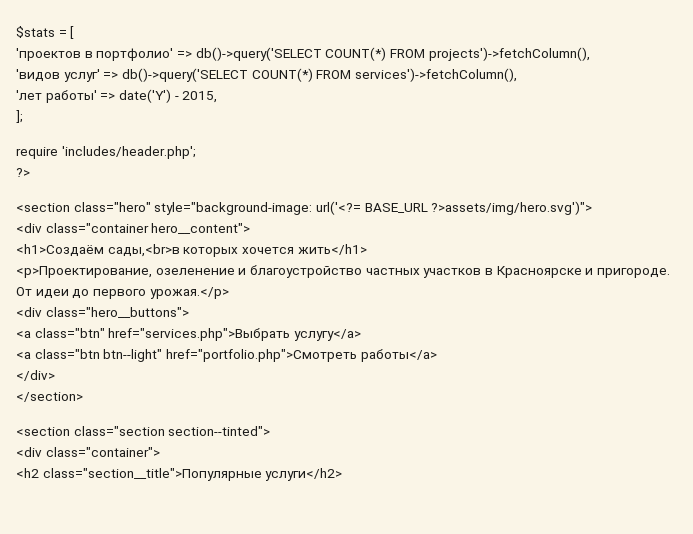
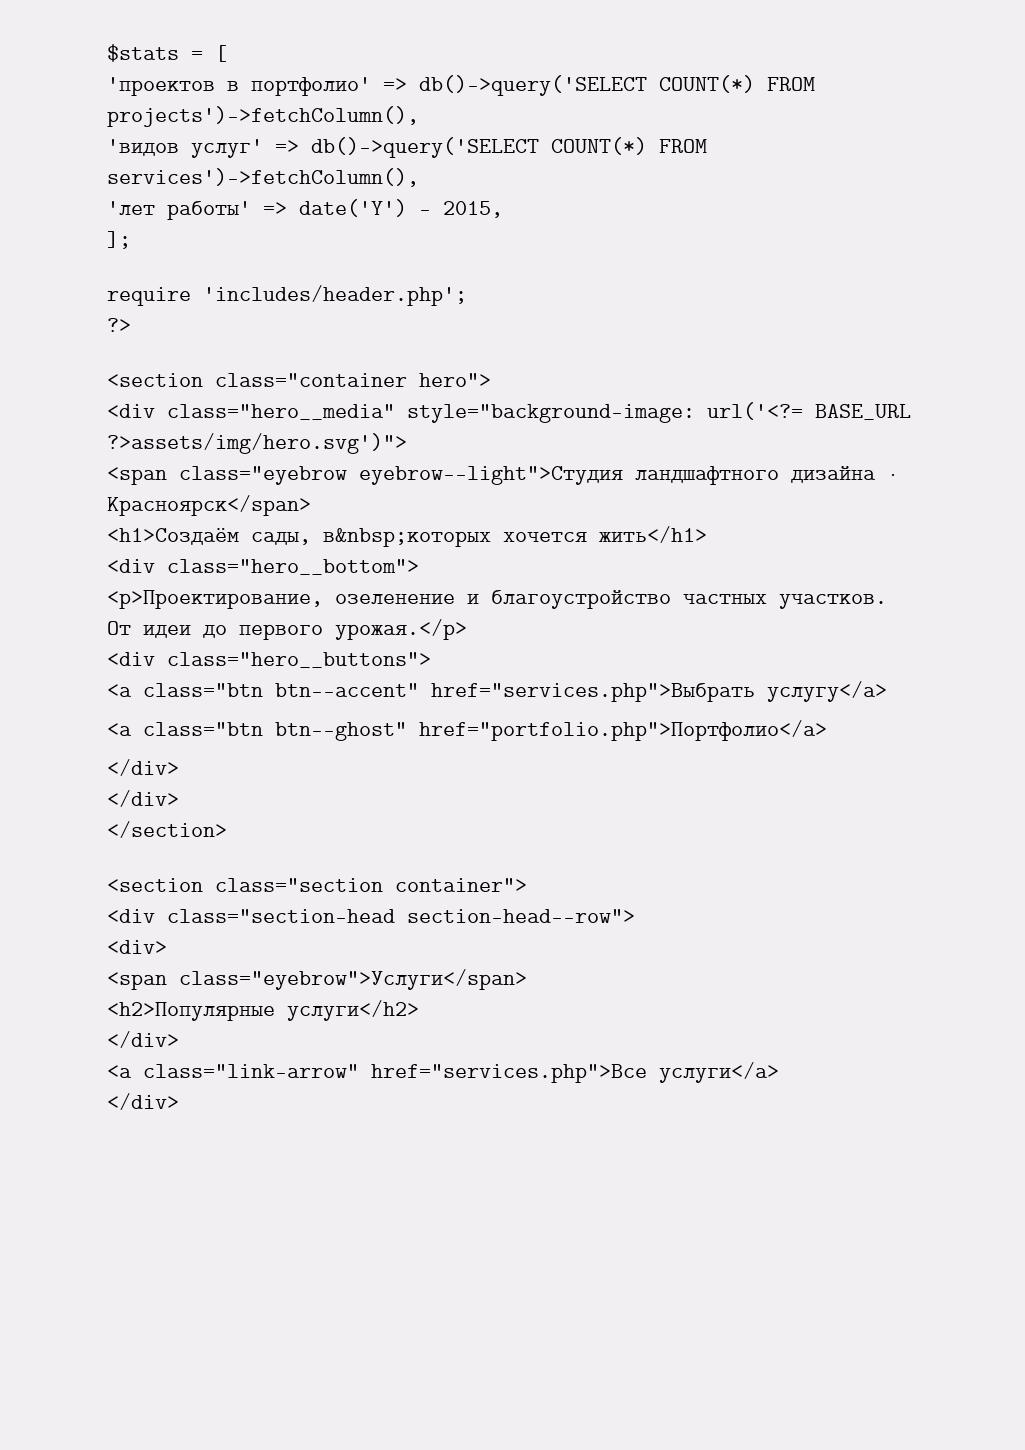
- <section class="hero" style="background-image: url('<?= BASE_URL ?>assets/img/hero.svg')">
+ <section class="container hero">
+ <div class="hero__media" style="background-image: url('<?= BASE_URL ?>assets/img/hero.svg')">
- <div class="container hero__content">
+ <span class="eyebrow eyebrow--light">Студия ландшафтного дизайна · Красноярск</span>
- <h1>Создаём сады,<br>в которых хочется жить</h1>
+ <h1>Создаём сады, в&nbsp;которых хочется жить</h1>
+ <div class="hero__bottom">
- <p>Проектирование, озеленение и благоустройство частных участков в Красноярске и пригороде.
+ <p>Проектирование, озеленение и благоустройство частных участков.
- <a class="btn" href="services.php">Выбрать услугу</a>
+ <a class="btn btn--accent" href="services.php">Выбрать услугу</a>
- <a class="btn btn--light" href="portfolio.php">Смотреть работы</a>
+ <a class="btn btn--ghost" href="portfolio.php">Портфолио</a>
+ </div>
- <section class="section section--tinted">
- <div class="container">
- <h2 class="section__title">Популярные услуги</h2>
+ <section class="section container">
+ <div class="section-head section-head--row">
+ <div>
+ <span class="eyebrow">Услуги</span>
+ <h2>Популярные услуги</h2>
+ </div>
+ <a class="link-arrow" href="services.php">Все услуги</a>
+ </div>

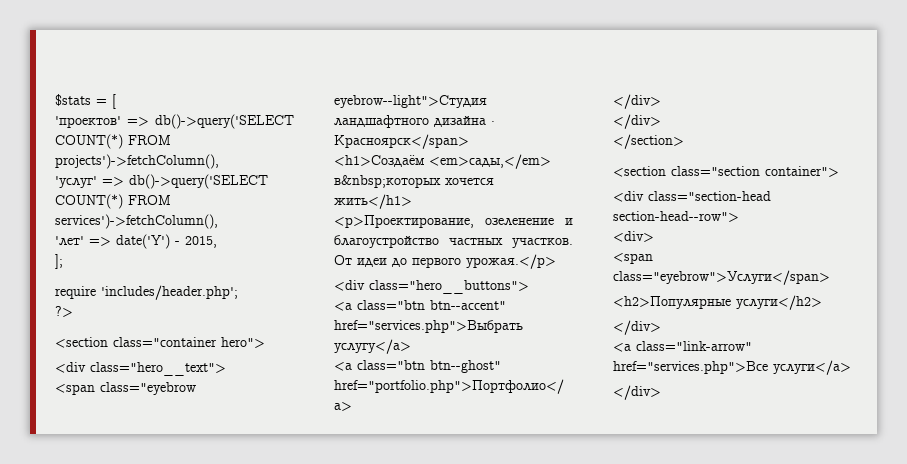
- 'проектов в портфолио' => db()->query('SELECT COUNT(*) FROM projects')->fetchColumn(),
+ 'проектов' => db()->query('SELECT COUNT(*) FROM projects')->fetchColumn(),
- 'видов услуг' => db()->query('SELECT COUNT(*) FROM services')->fetchColumn(),
+ 'услуг' => db()->query('SELECT COUNT(*) FROM services')->fetchColumn(),
- 'лет работы' => date('Y') - 2015,
+ 'лет' => date('Y') - 2015,
- <div class="hero__media" style="background-image: url('<?= BASE_URL ?>assets/img/hero.svg')">
+ <div class="hero__text">
- <h1>Создаём сады, в&nbsp;которых хочется жить</h1>
+ <h1>Создаём <em>сады,</em> в&nbsp;которых хочется жить</h1>
- <div class="hero__bottom">

